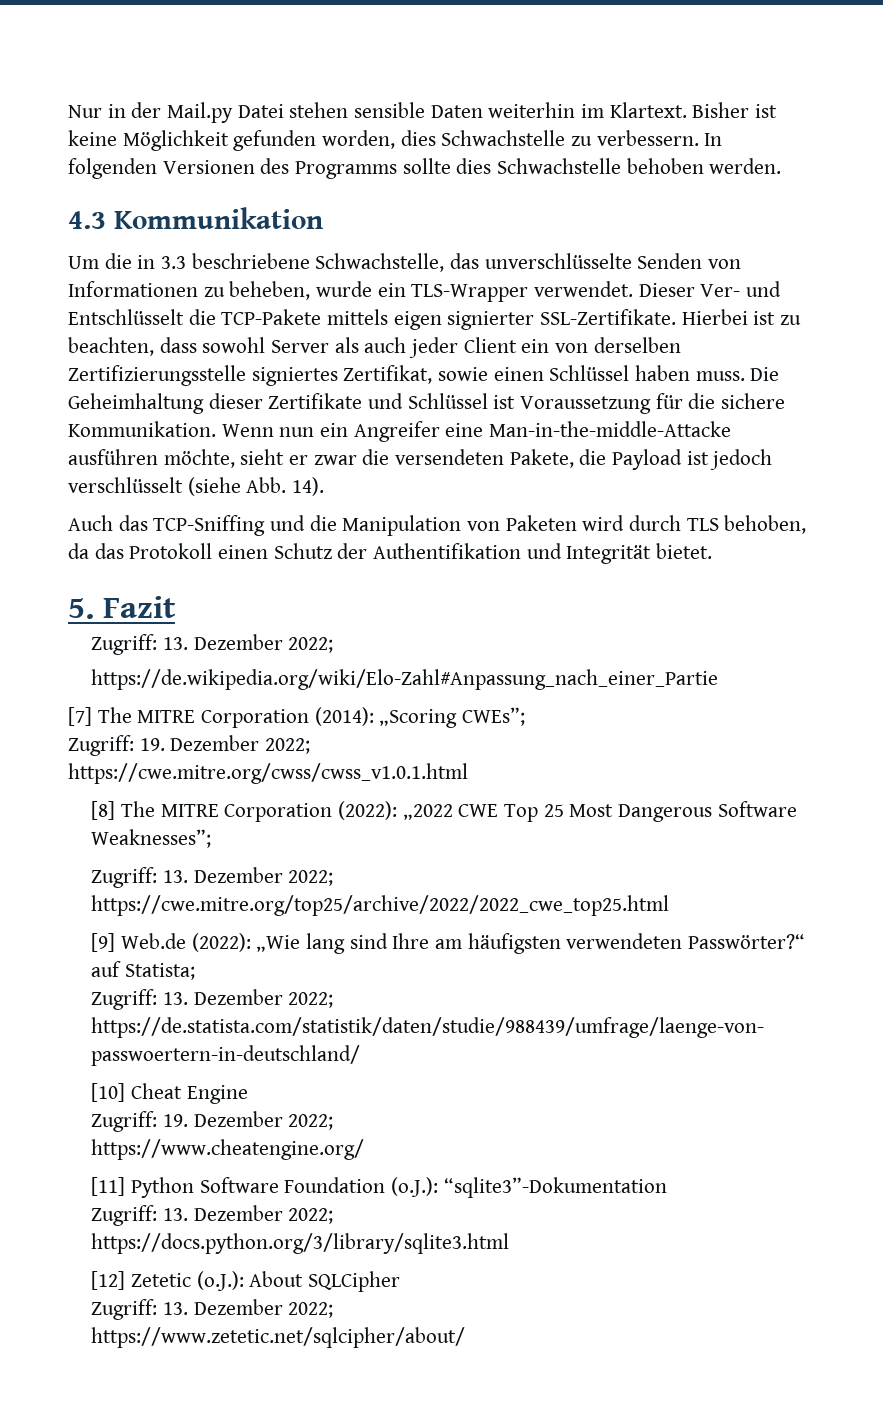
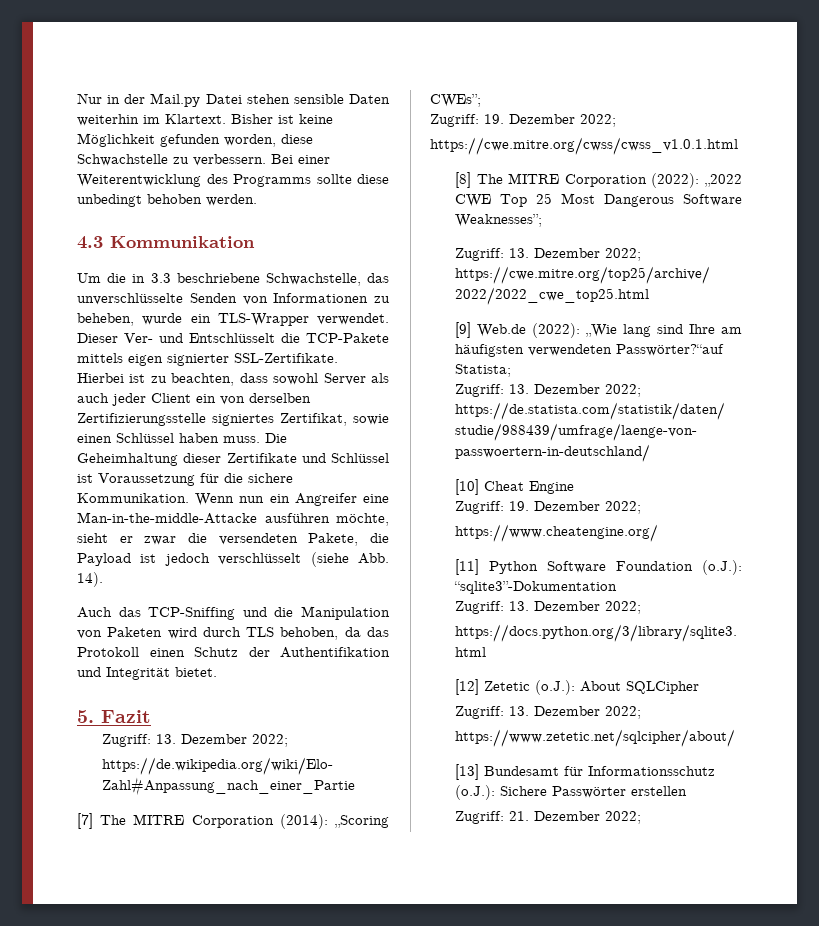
- Bisher ist keine Möglichkeit gefunden worden, dies Schwachstelle zu verbessern.
+ Bisher ist keine Möglichkeit gefunden worden, diese Schwachstelle zu verbessern.
- In folgenden Versionen des Programms sollte dies Schwachstelle behoben werden.
+ Bei einer Weiterentwicklung des Programms sollte diese unbedingt behoben werden.
- [9] Web.de (2022): „Wie lang sind Ihre am häufigsten verwendeten Passwörter?“ auf Statista;
+ [9] Web.de (2022): „Wie lang sind Ihre am häufigsten verwendeten Passwörter?“auf Statista;
+ [13] Bundesamt für Informationsschutz (o.J.): Sichere Passwörter erstellen
+ Zugriff: 21. Dezember 2022;

